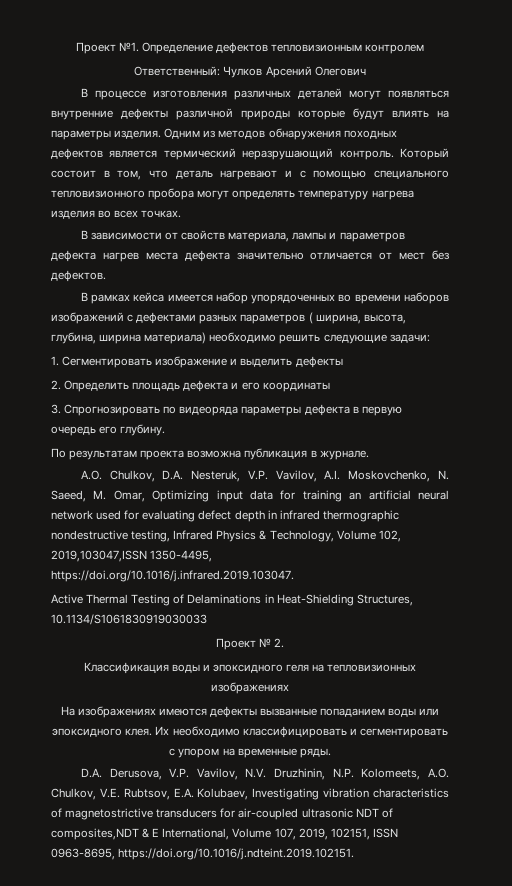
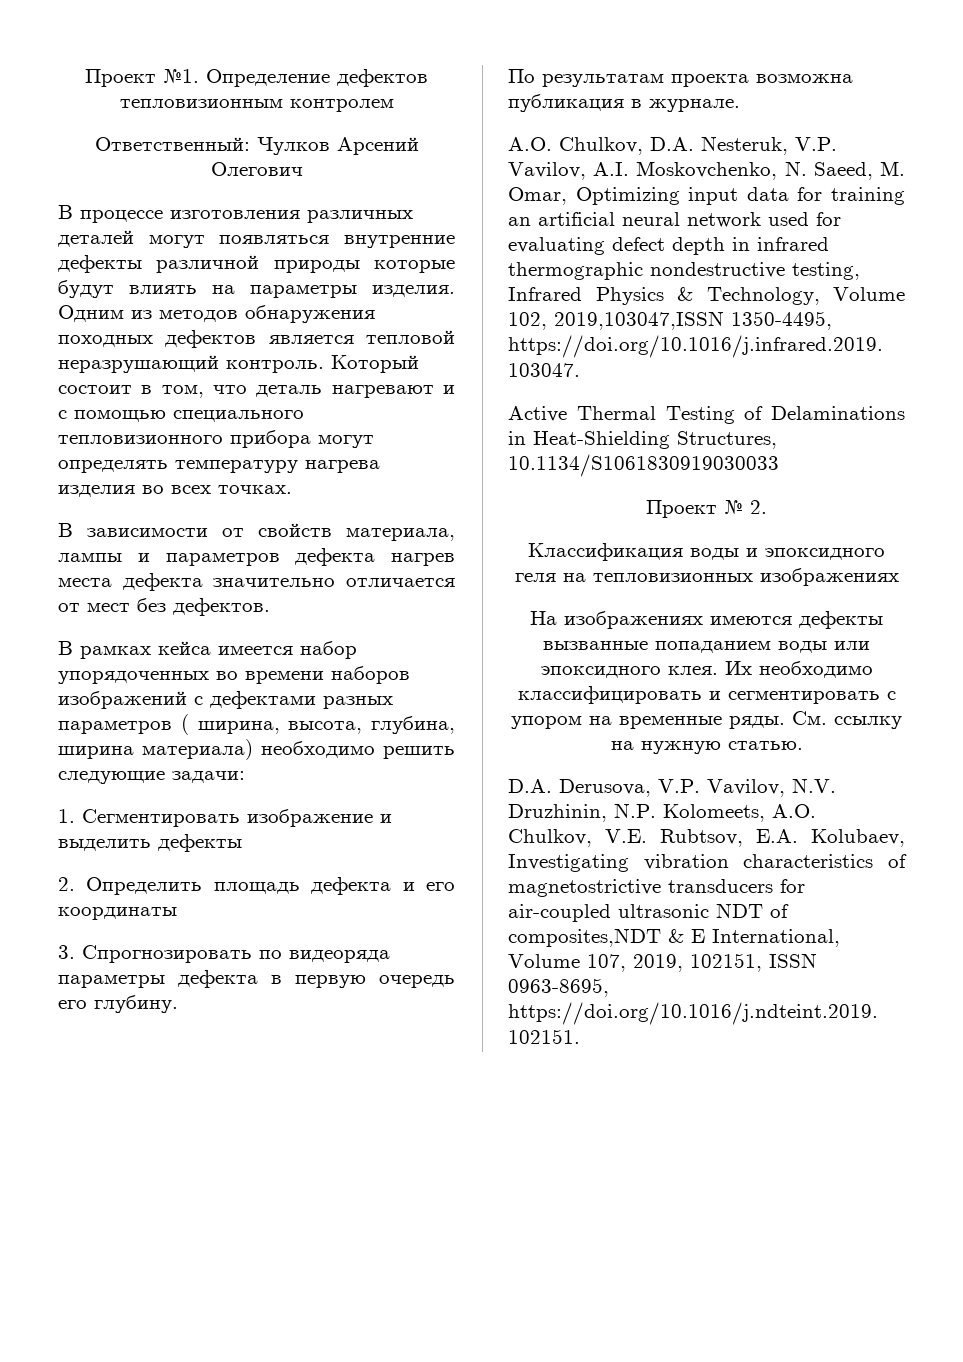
- Одним из методов обнаружения походных дефектов является термический неразрушающий контроль.
+ Одним из методов обнаружения походных дефектов является тепловой неразрушающий контроль.
- Который состоит в том, что деталь нагревают и с помощью специального тепловизионного пробора могут определять температуру нагрева изделия во всех точках.
+ Который состоит в том, что деталь нагревают и с помощью специального тепловизионного прибора могут определять температуру нагрева изделия во всех точках.
+ См. ссылку на нужную статью.

